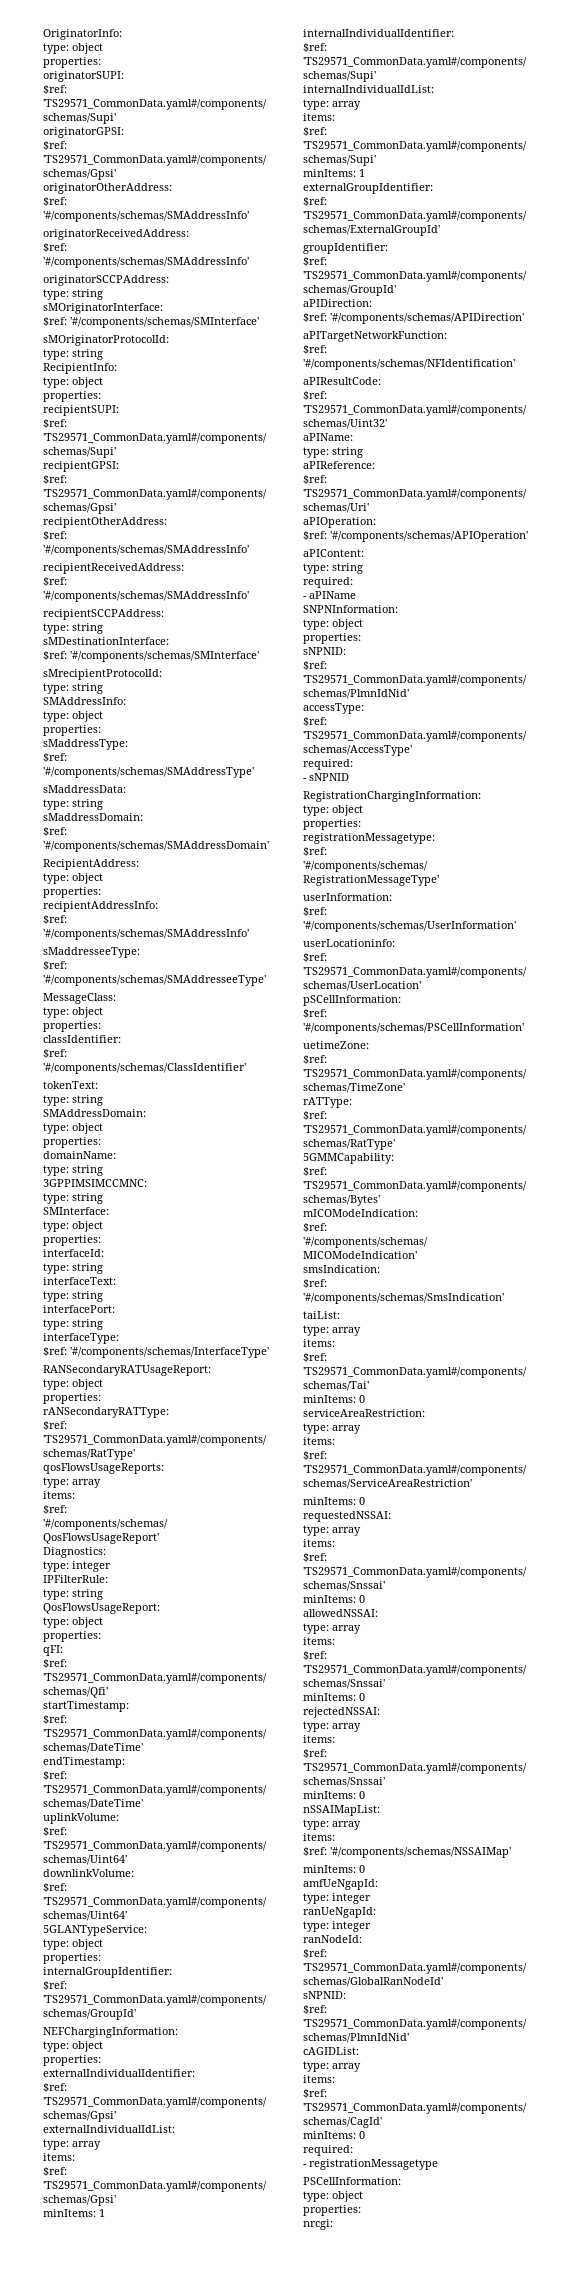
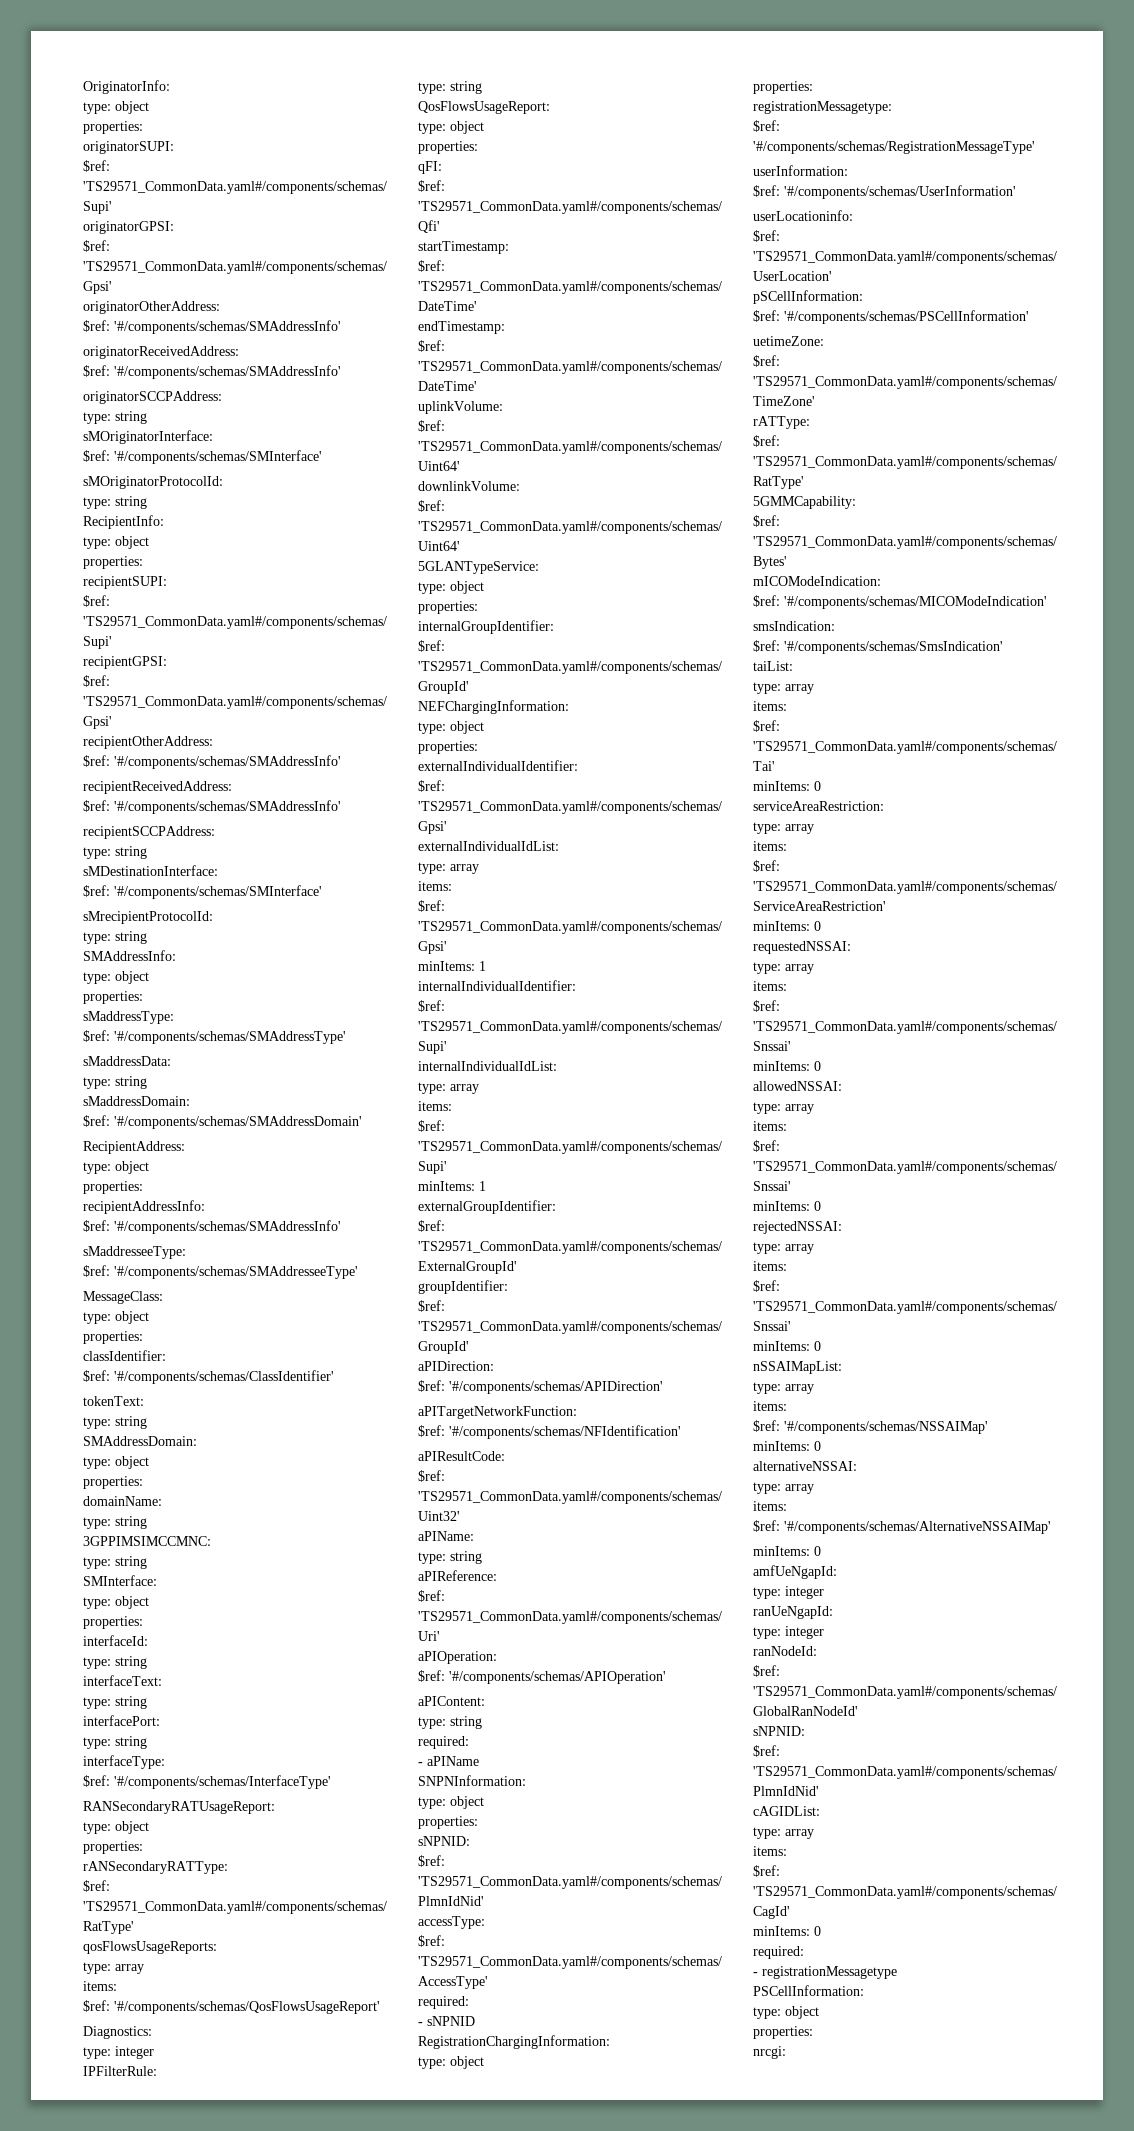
+ alternativeNSSAI:
+ type: array
+ items:
+ $ref: '#/components/schemas/AlternativeNSSAIMap'
+ minItems: 0

